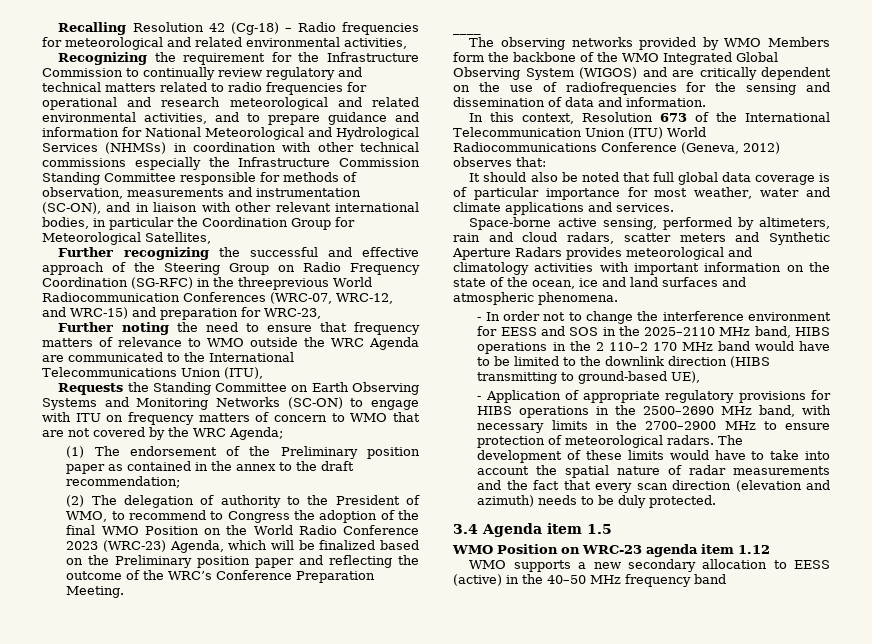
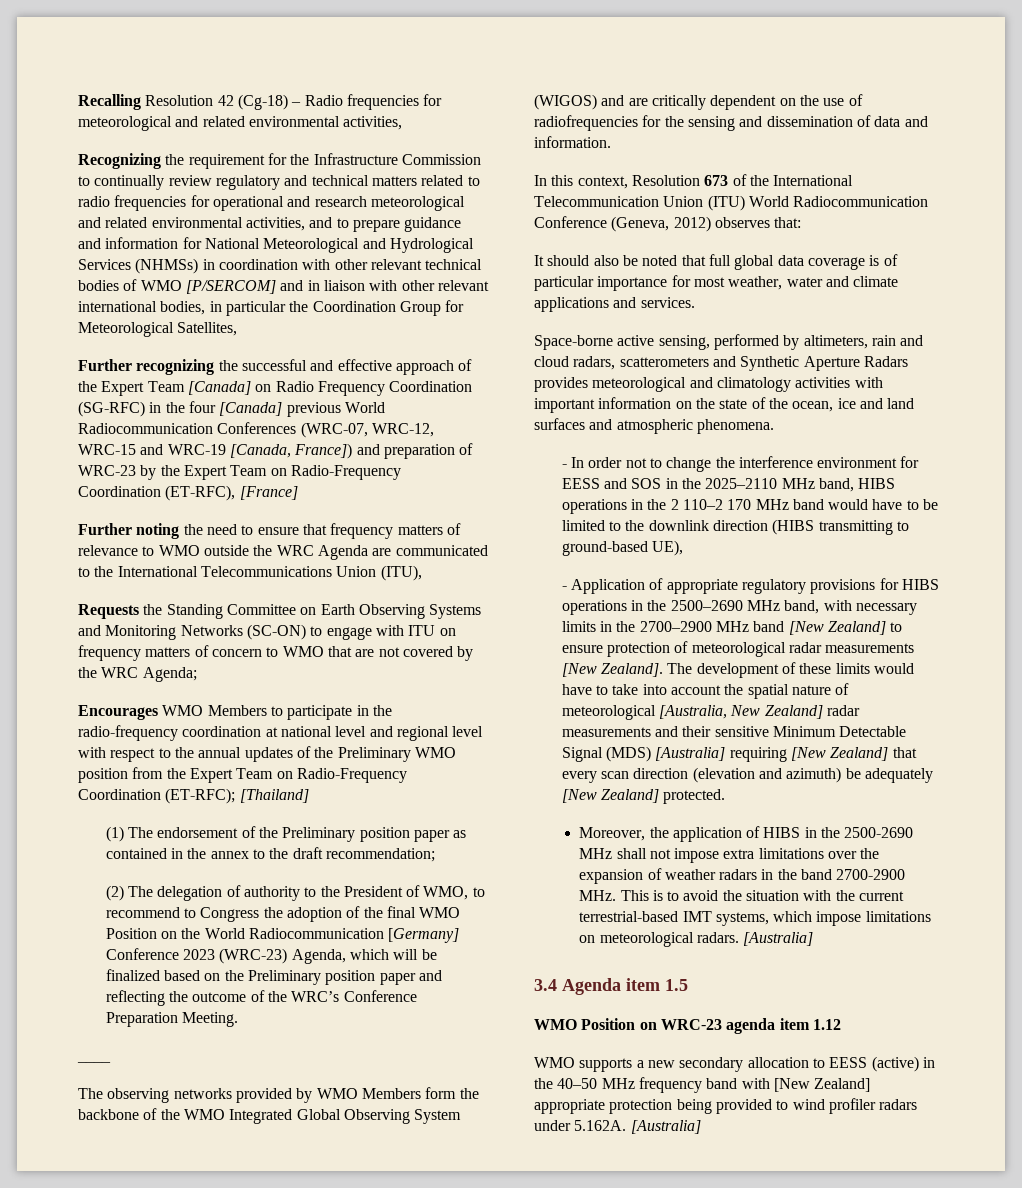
- Recognizing the requirement for the Infrastructure Commission to continually review regulatory and technical matters related to radio frequencies for operational and research meteorological and related environmental activities, and to prepare guidance and information for National Meteorological and Hydrological Services (NHMSs) in coordination with other technical commissions especially the Infrastructure Commission Standing Committee responsible for methods of observation, measurements and instrumentation (SC-ON), and in liaison with other relevant international bodies, in particular the Coordination Group for Meteorological Satellites,
+ Recognizing the requirement for the Infrastructure Commission to continually review regulatory and technical matters related to radio frequencies for operational and research meteorological and related environmental activities, and to prepare guidance and information for National Meteorological and Hydrological Services (NHMSs) in coordination with other relevant technical bodies of WMO [P/SERCOM] and in liaison with other relevant international bodies, in particular the Coordination Group for Meteorological Satellites,
- Further recognizing the successful and effective approach of the Steering Group on Radio Frequency Coordination (SG-RFC) in the threeprevious World Radiocommunication Conferences (WRC-07, WRC-12, and WRC-15) and preparation for WRC-23,
+ Further recognizing the successful and effective approach of the Expert Team [Canada] on Radio Frequency Coordination (SG-RFC) in the four [Canada] previous World Radiocommunication Conferences (WRC-07, WRC-12, WRC-15 and WRC-19 [Canada, France]) and preparation of WRC-23 by the Expert Team on Radio-Frequency Coordination (ET-RFC), [France]
+ Encourages WMO Members to participate in the radio-frequency coordination at national level and regional level with respect to the annual updates of the Preliminary WMO position from the Expert Team on Radio-Frequency Coordination (ET-RFC); [Thailand]
- (2) The delegation of authority to the President of WMO, to recommend to Congress the adoption of the final WMO Position on the World Radio Conference 2023 (WRC-23) Agenda, which will be finalized based on the Preliminary position paper and reflecting the outcome of the WRC’s Conference Preparation Meeting.
+ (2) The delegation of authority to the President of WMO, to recommend to Congress the adoption of the final WMO Position on the World Radiocommunication [Germany] Conference 2023 (WRC-23) Agenda, which will be finalized based on the Preliminary position paper and reflecting the outcome of the WRC’s Conference Preparation Meeting.
- In this context, Resolution 673 of the International Telecommunication Union (ITU) World Radiocommunications Conference (Geneva, 2012) observes that:
+ In this context, Resolution 673 of the International Telecommunication Union (ITU) World Radiocommunication Conference (Geneva, 2012) observes that:
- Space-borne active sensing, performed by altimeters, rain and cloud radars, scatter meters and Synthetic Aperture Radars provides meteorological and climatology activities with important information on the state of the ocean, ice and land surfaces and atmospheric phenomena.
+ Space-borne active sensing, performed by altimeters, rain and cloud radars, scatterometers and Synthetic Aperture Radars provides meteorological and climatology activities with important information on the state of the ocean, ice and land surfaces and atmospheric phenomena.
- - Application of appropriate regulatory provisions for HIBS operations in the 2500–2690 MHz band, with necessary limits in the 2700–2900 MHz to ensure protection of meteorological radars.
+ - Application of appropriate regulatory provisions for HIBS operations in the 2500–2690 MHz band, with necessary limits in the 2700–2900 MHz band [New Zealand] to ensure protection of meteorological radar measurements [New Zealand].
- The development of these limits would have to take into account the spatial nature of radar measurements and the fact that every scan direction (elevation and azimuth) needs to be duly protected.
+ The development of these limits would have to take into account the spatial nature of meteorological [Australia, New Zealand] radar measurements and their sensitive Minimum Detectable Signal (MDS) [Australia] requiring [New Zealand] that every scan direction (elevation and azimuth) be adequately [New Zealand] protected.
+ Moreover, the application of HIBS in the 2500-2690 MHz shall not impose extra limitations over the expansion of weather radars in the band 2700-2900 MHz. This is to avoid the situation with the current terrestrial-based IMT systems, which impose limitations on meteorological radars. [Australia]
- WMO supports a new secondary allocation to EESS (active) in the 40–50 MHz frequency band
+ WMO supports a new secondary allocation to EESS (active) in the 40–50 MHz frequency band with [New Zealand] appropriate protection being provided to wind profiler radars under 5.162A. [Australia]

